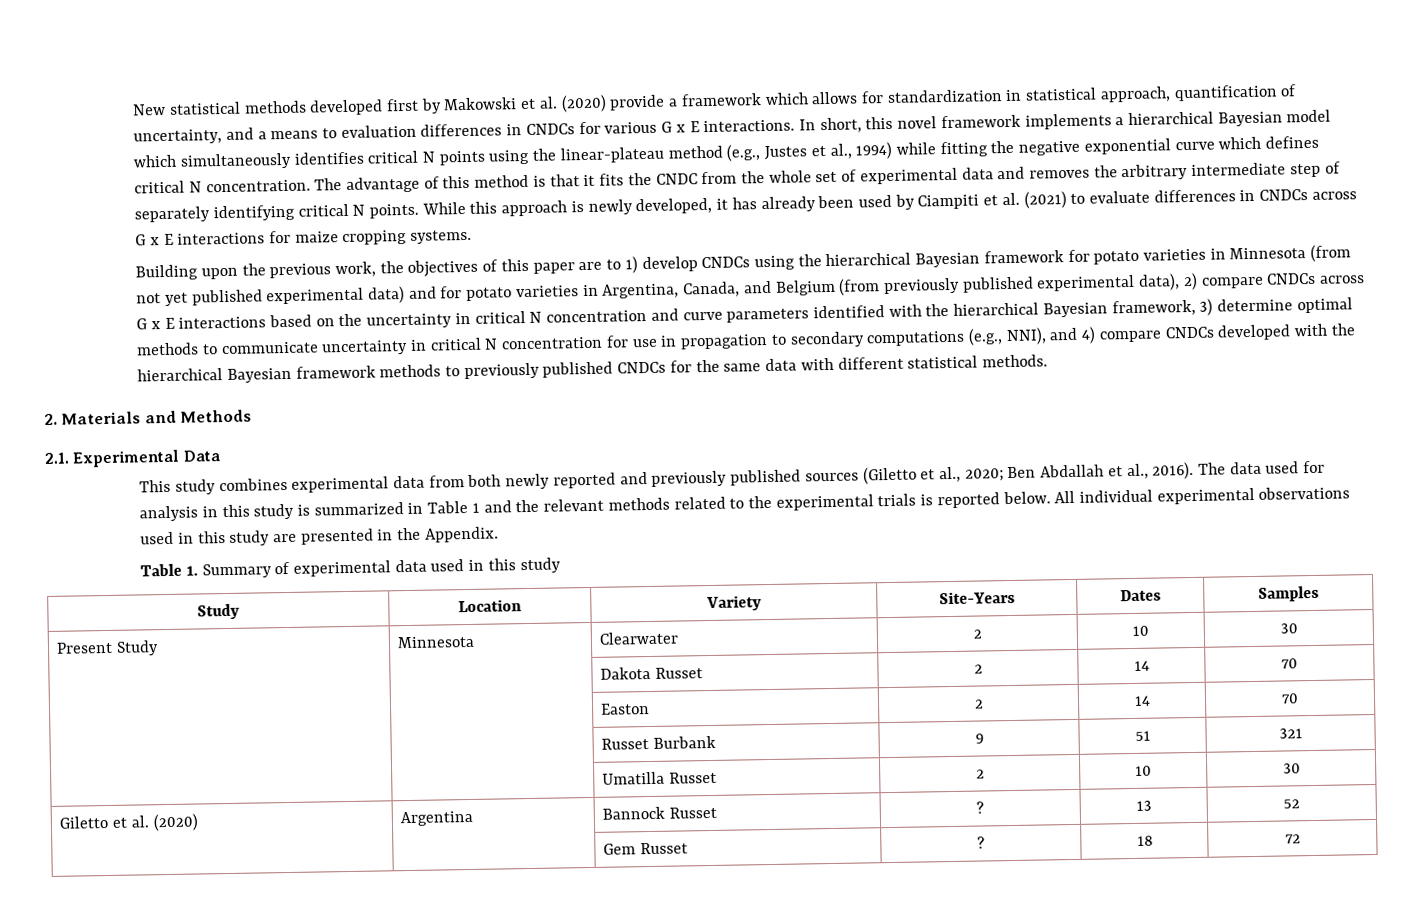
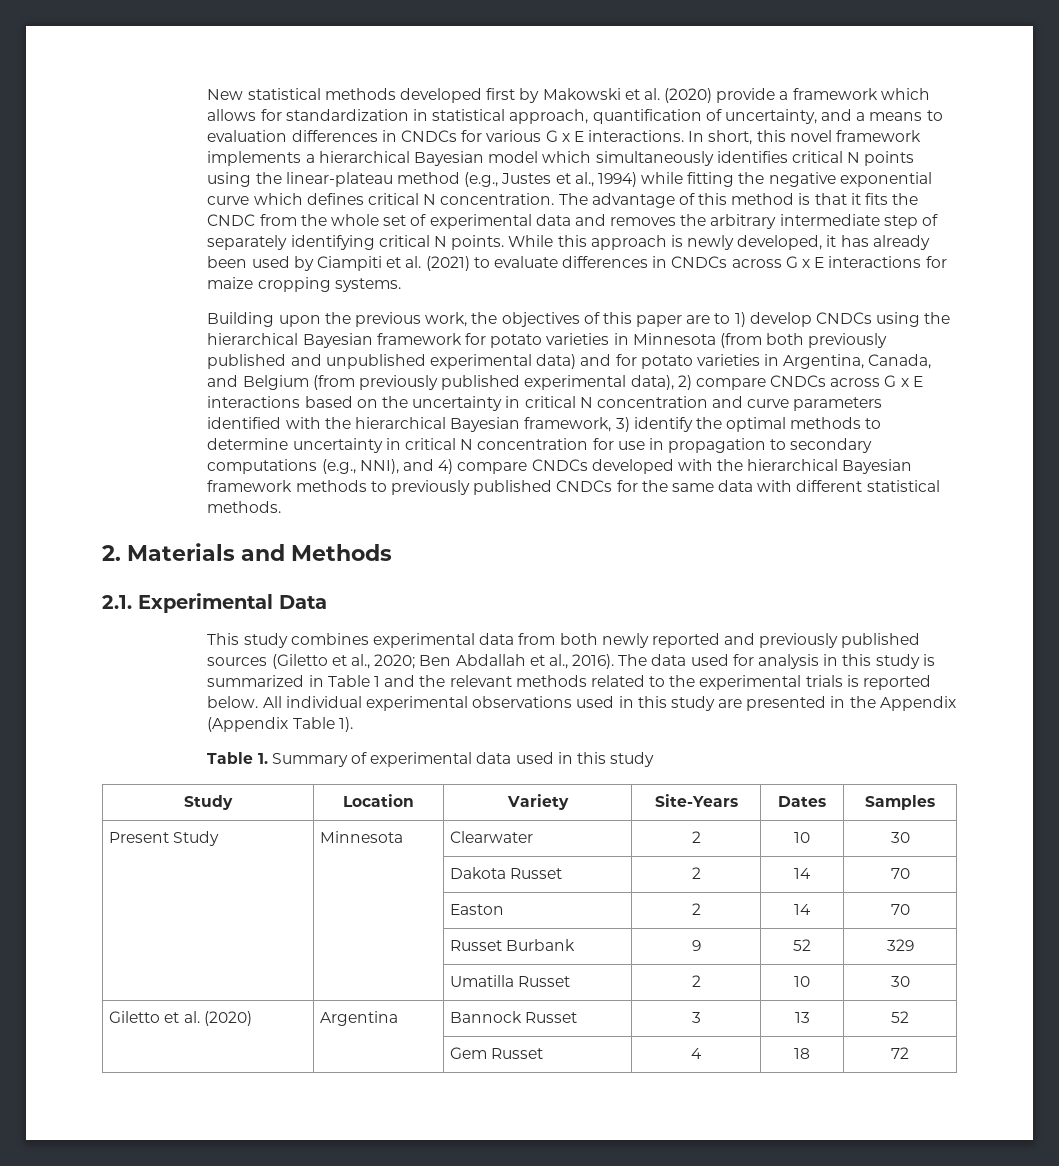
- Building upon the previous work, the objectives of this paper are to 1) develop CNDCs using the hierarchical Bayesian framework for potato varieties in Minnesota (from not yet published experimental data) and for potato varieties in Argentina, Canada, and Belgium (from previously published experimental data), 2) compare CNDCs across G x E interactions based on the uncertainty in critical N concentration and curve parameters identified with the hierarchical Bayesian framework, 3) determine optimal methods to communicate uncertainty in critical N concentration for use in propagation to secondary computations (e.g., NNI), and 4) compare CNDCs developed with the hierarchical Bayesian framework methods to previously published CNDCs for the same data with different statistical methods.
+ Building upon the previous work, the objectives of this paper are to 1) develop CNDCs using the hierarchical Bayesian framework for potato varieties in Minnesota (from both previously published and unpublished experimental data) and for potato varieties in Argentina, Canada, and Belgium (from previously published experimental data), 2) compare CNDCs across G x E interactions based on the uncertainty in critical N concentration and curve parameters identified with the hierarchical Bayesian framework, 3) identify the optimal methods to determine uncertainty in critical N concentration for use in propagation to secondary computations (e.g., NNI), and 4) compare CNDCs developed with the hierarchical Bayesian framework methods to previously published CNDCs for the same data with different statistical methods.
- All individual experimental observations used in this study are presented in the Appendix.
+ All individual experimental observations used in this study are presented in the Appendix (Appendix Table 1).
- | | Russet Burbank | 9 | 51 | 321
+ | | Russet Burbank | 9 | 52 | 329
- Giletto et al. (2020) | Argentina | Bannock Russet | ? | 13 | 52
+ Giletto et al. (2020) | Argentina | Bannock Russet | 3 | 13 | 52
- | | Gem Russet | ? | 18 | 72
+ | | Gem Russet | 4 | 18 | 72

